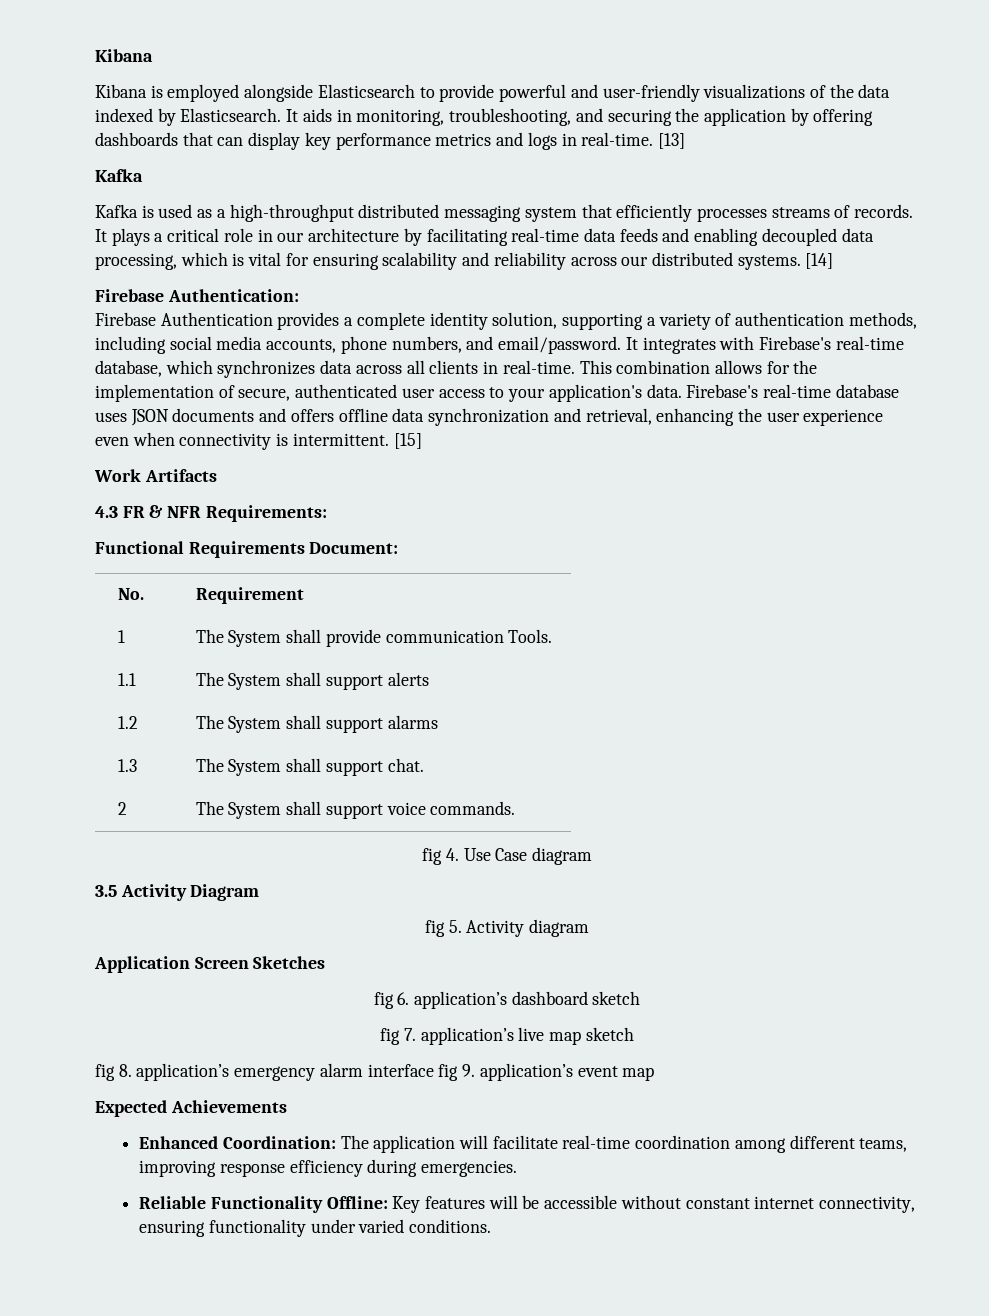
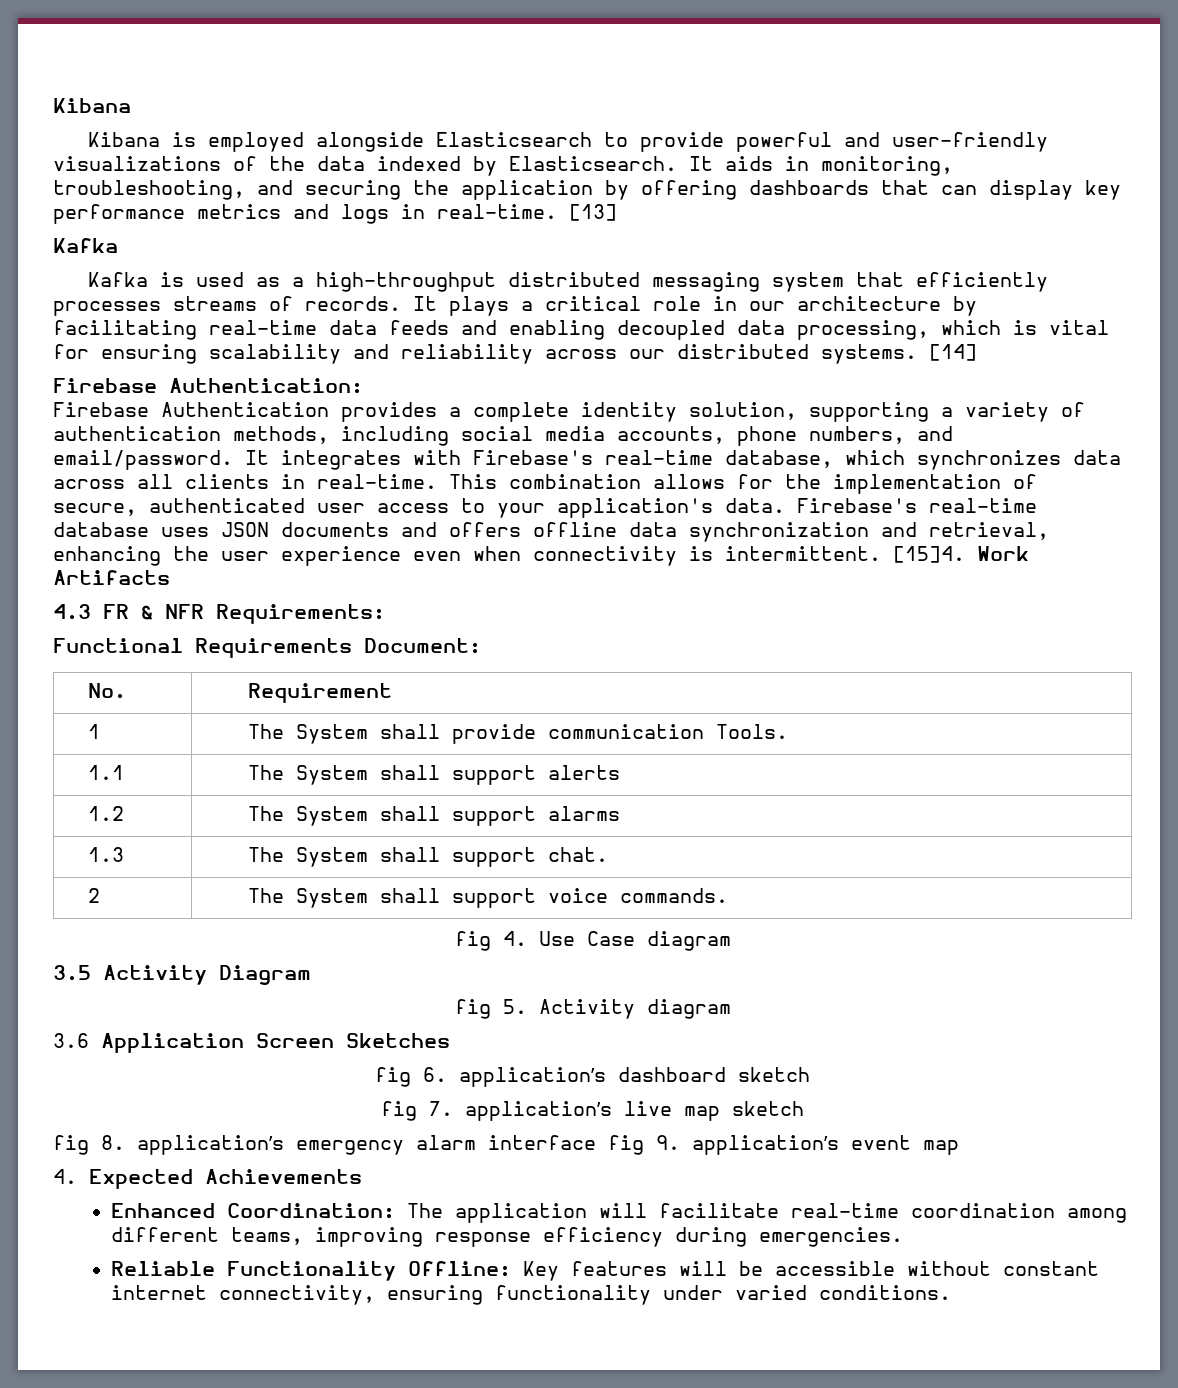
- [15]
- Work Artifacts
+ [15]4. Work Artifacts
- Application Screen Sketches
+ 3.6 Application Screen Sketches
- Expected Achievements
+ 4. Expected Achievements

